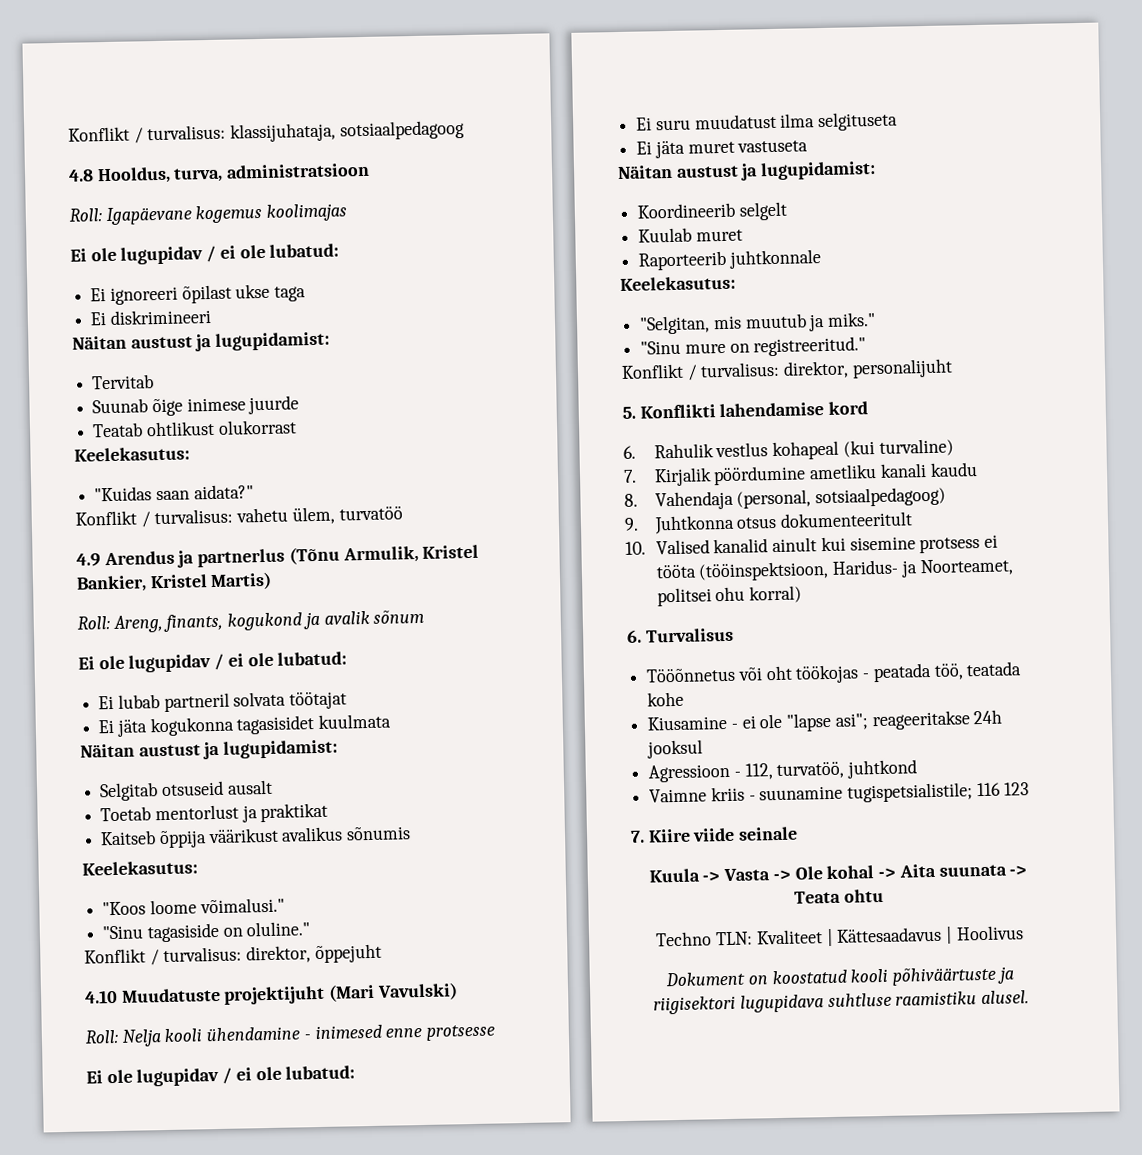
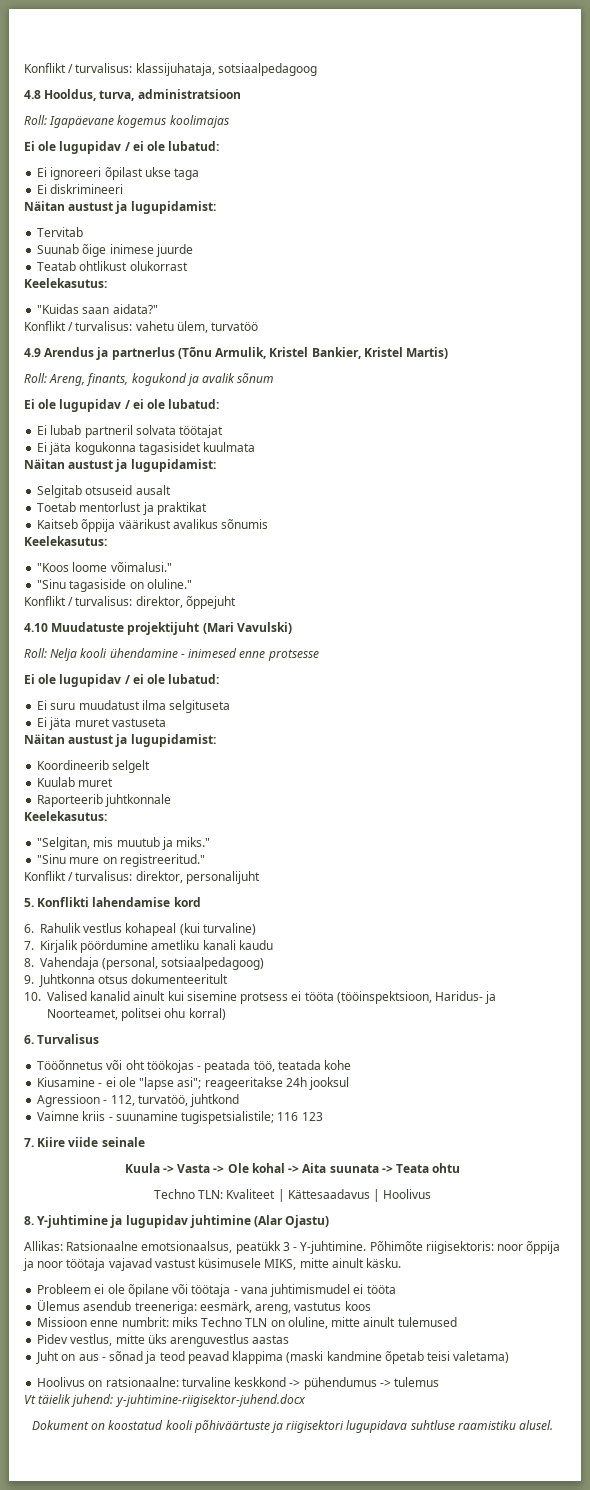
+ 8. Y-juhtimine ja lugupidav juhtimine (Alar Ojastu)
+ Allikas: Ratsionaalne emotsionaalsus, peatükk 3 - Y-juhtimine. Põhimõte riigisektoris: noor õppija ja noor töötaja vajavad vastust küsimusele MIKS, mitte ainult käsku.
+ Probleem ei ole õpilane või töötaja - vana juhtimismudel ei tööta
+ Ülemus asendub treeneriga: eesmärk, areng, vastutus koos
+ Missioon enne numbrit: miks Techno TLN on oluline, mitte ainult tulemused
+ Pidev vestlus, mitte üks arenguvestlus aastas
+ Juht on aus - sõnad ja teod peavad klappima (maski kandmine õpetab teisi valetama)
+ Hoolivus on ratsionaalne: turvaline keskkond -> pühendumus -> tulemus
+ Vt täielik juhend: y-juhtimine-riigisektor-juhend.docx

